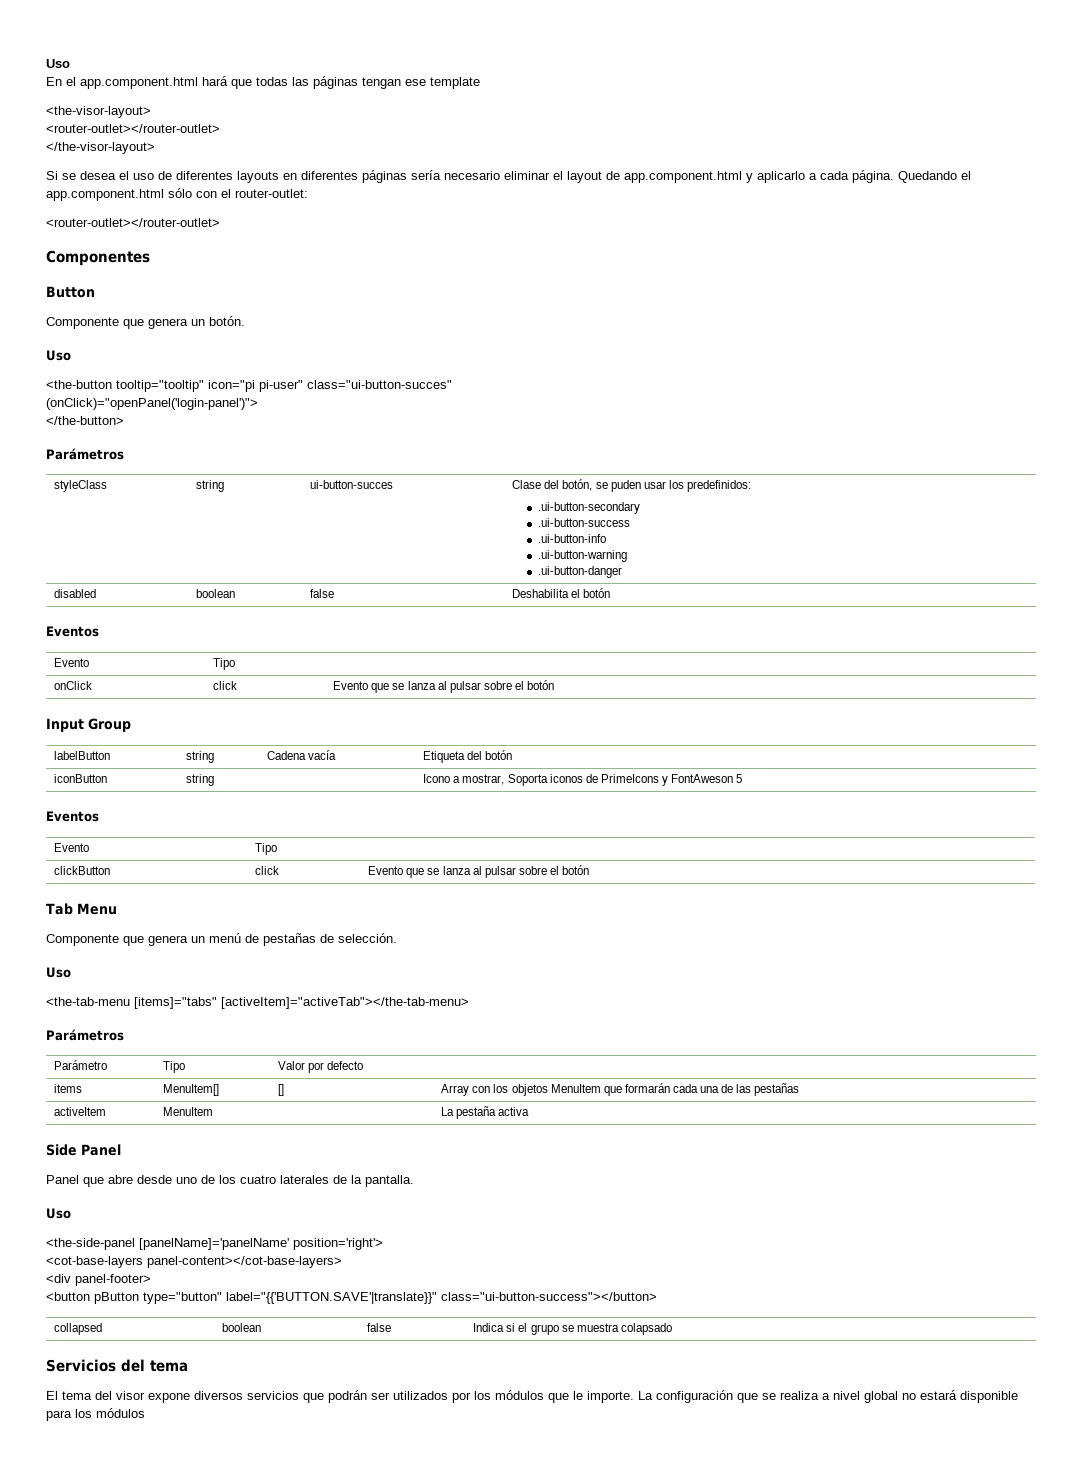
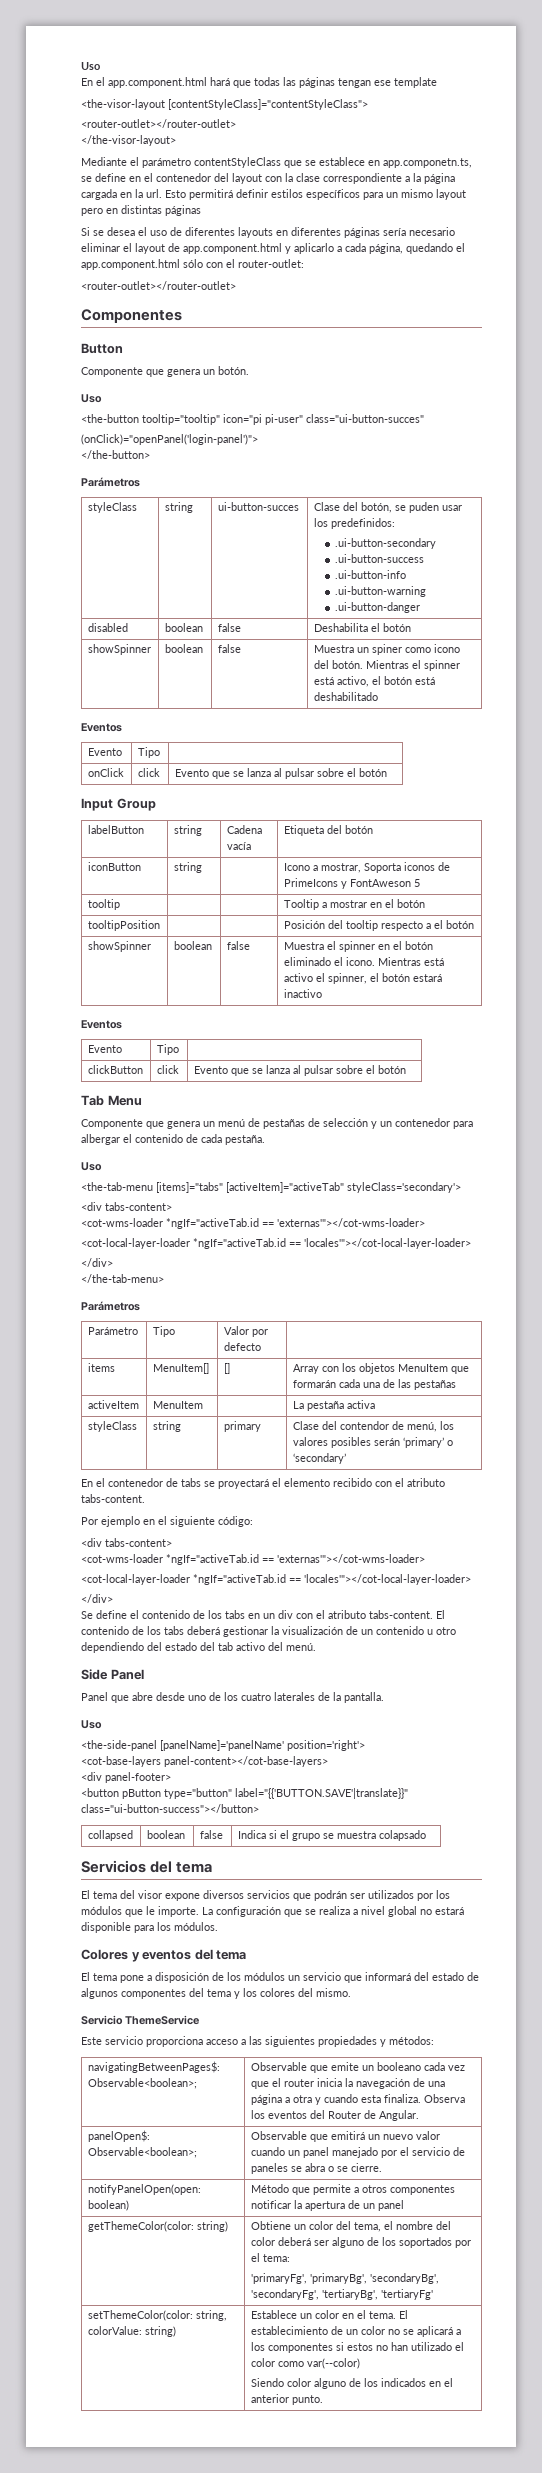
- <the-visor-layout>
+ <the-visor-layout [contentStyleClass]="contentStyleClass">
+ Mediante el parámetro contentStyleClass que se establece en app.componetn.ts, se define en el contenedor del layout con la clase correspondiente a la página cargada en la url. Esto permitirá definir estilos específicos para un mismo layout pero en distintas páginas
- Si se desea el uso de diferentes layouts en diferentes páginas sería necesario eliminar el layout de app.component.html y aplicarlo a cada página. Quedando el app.component.html sólo con el router-outlet:
+ Si se desea el uso de diferentes layouts en diferentes páginas sería necesario eliminar el layout de app.component.html y aplicarlo a cada página, quedando el app.component.html sólo con el router-outlet:
+ showSpinner | boolean | false | Muestra un spiner como icono del botón. Mientras el spinner está activo, el botón está deshabilitado
+ tooltip | | | Tooltip a mostrar en el botón
+ tooltipPosition | | | Posición del tooltip respecto a el botón
+ showSpinner | boolean | false | Muestra el spinner en el botón eliminado el icono. Mientras está activo el spinner, el botón estará inactivo
- Componente que genera un menú de pestañas de selección.
+ Componente que genera un menú de pestañas de selección y un contenedor para albergar el contenido de cada pestaña.
  Uso
- <the-tab-menu [items]="tabs" [activeItem]="activeTab"></the-tab-menu>
+ <the-tab-menu [items]="tabs" [activeItem]="activeTab" styleClass='secondary'>
+ <div tabs-content>
+ <cot-wms-loader *ngIf="activeTab.id == 'externas'"></cot-wms-loader>
+ <cot-local-layer-loader *ngIf="activeTab.id == 'locales'"></cot-local-layer-loader>
+ </div>
+ </the-tab-menu>
+ styleClass | string | primary | Clase del contendor de menú, los valores posibles serán ‘primary’ o ‘secondary’
+ En el contenedor de tabs se proyectará el elemento recibido con el atributo tabs-content.
+ Por ejemplo en el siguiente código:
+ <div tabs-content>
+ <cot-wms-loader *ngIf="activeTab.id == 'externas'"></cot-wms-loader>
+ <cot-local-layer-loader *ngIf="activeTab.id == 'locales'"></cot-local-layer-loader>
+ </div>
+ Se define el contenido de los tabs en un div con el atributo tabs-content. El contenido de los tabs deberá gestionar la visualización de un contenido u otro dependiendo del estado del tab activo del menú.
- La configuración que se realiza a nivel global no estará disponible para los módulos
+ La configuración que se realiza a nivel global no estará disponible para los módulos.
+ Colores y eventos del tema
+ El tema pone a disposición de los módulos un servicio que informará del estado de algunos componentes del tema y los colores del mismo.
+ Servicio ThemeService
+ Este servicio proporciona acceso a las siguientes propiedades y métodos:
+ navigatingBetweenPages$: Observable<boolean>; | Observable que emite un booleano cada vez que el router inicia la navegación de una página a otra y cuando esta finaliza. Observa los eventos del Router de Angular.
+ panelOpen$: Observable<boolean>; | Observable que emitirá un nuevo valor cuando un panel manejado por el servicio de paneles se abra o se cierre.
+ notifyPanelOpen(open: boolean) | Método que permite a otros componentes notificar la apertura de un panel
+ getThemeColor(color: string) | Obtiene un color del tema, el nombre del color deberá ser alguno de los soportados por el tema:
+ 'primaryFg', 'primaryBg', 'secondaryBg', 'secondaryFg', 'tertiaryBg', 'tertiaryFg'
+ setThemeColor(color: string, colorValue: string) | Establece un color en el tema. El establecimiento de un color no se aplicará a los componentes si estos no han utilizado el color como var(--color)
+ Siendo color alguno de los indicados en el anterior punto.

